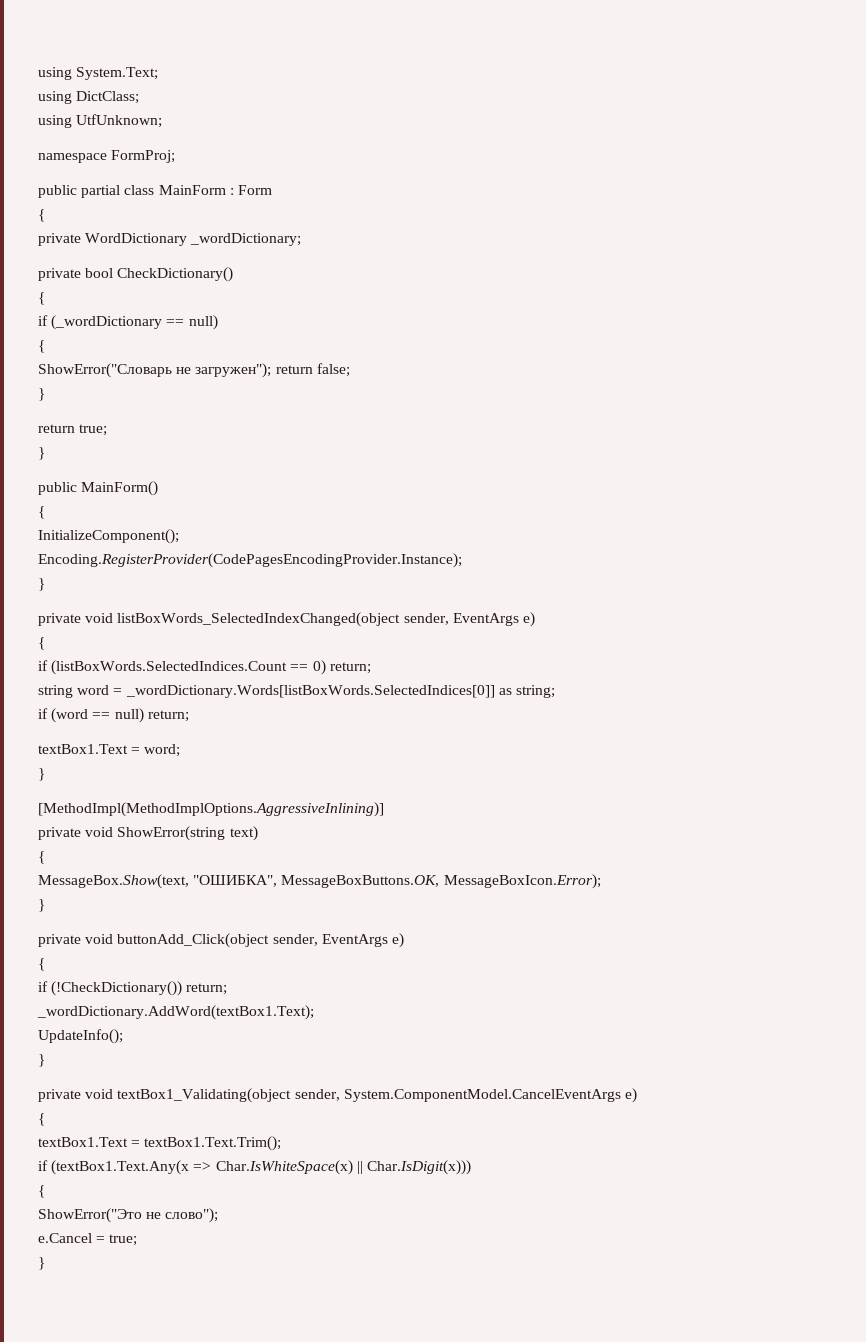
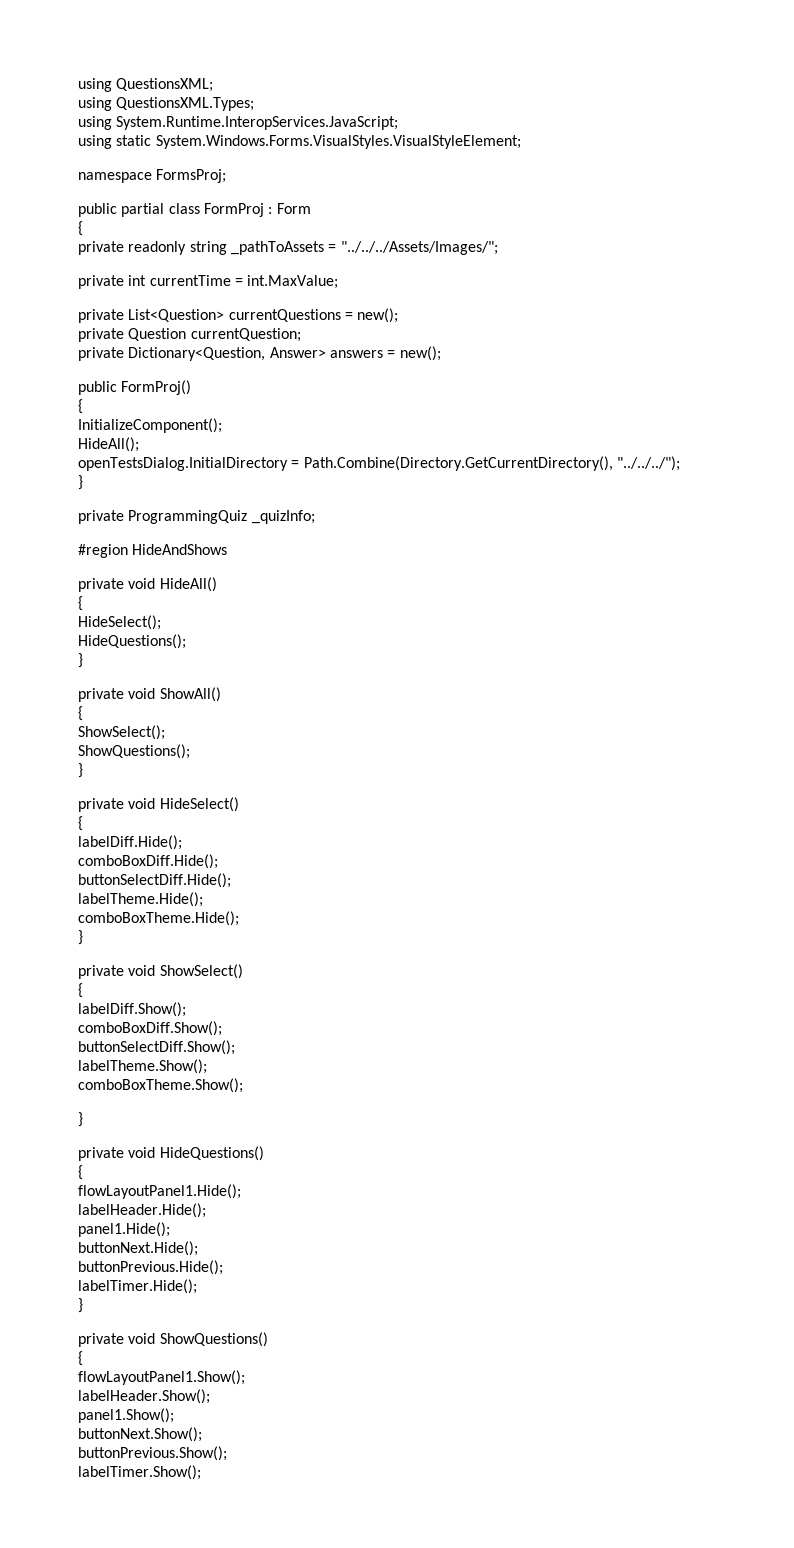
- using System.Text;
- using DictClass;
- using UtfUnknown;
+ using QuestionsXML;
+ using QuestionsXML.Types;
+ using System.Runtime.InteropServices.JavaScript;
+ using static System.Windows.Forms.VisualStyles.VisualStyleElement;
- namespace FormProj;
+ namespace FormsProj;
- public partial class MainForm : Form
+ public partial class FormProj : Form
- private WordDictionary _wordDictionary;
- private bool CheckDictionary()
- {
- if (_wordDictionary == null)
- {
- ShowError("Словарь не загружен"); return false;
- }
- return true;
- }
- public MainForm()
+ private readonly string _pathToAssets = "../../../Assets/Images/";
+ private int currentTime = int.MaxValue;
+ private List<Question> currentQuestions = new();
+ private Question currentQuestion;
+ private Dictionary<Question, Answer> answers = new();
+ public FormProj()
- Encoding.RegisterProvider(CodePagesEncodingProvider.Instance);
+ HideAll();
+ openTestsDialog.InitialDirectory = Path.Combine(Directory.GetCurrentDirectory(), "../../../");
  }
- private void listBoxWords_SelectedIndexChanged(object sender, EventArgs e)
+ private ProgrammingQuiz _quizInfo;
+ #region HideAndShows
+ private void HideAll()
  {
- if (listBoxWords.SelectedIndices.Count == 0) return;
- string word = _wordDictionary.Words[listBoxWords.SelectedIndices[0]] as string;
- if (word == null) return;
- textBox1.Text = word;
+ HideSelect();
+ HideQuestions();
  }
- [MethodImpl(MethodImplOptions.AggressiveInlining)]
- private void ShowError(string text)
+ private void ShowAll()
  {
- MessageBox.Show(text, "ОШИБКА", MessageBoxButtons.OK, MessageBoxIcon.Error);
+ ShowSelect();
+ ShowQuestions();
  }
- private void buttonAdd_Click(object sender, EventArgs e)
+ private void HideSelect()
  {
- if (!CheckDictionary()) return;
- _wordDictionary.AddWord(textBox1.Text);
- UpdateInfo();
+ labelDiff.Hide();
+ comboBoxDiff.Hide();
+ buttonSelectDiff.Hide();
+ labelTheme.Hide();
+ comboBoxTheme.Hide();
  }
- private void textBox1_Validating(object sender, System.ComponentModel.CancelEventArgs e)
+ private void ShowSelect()
  {
- textBox1.Text = textBox1.Text.Trim();
- if (textBox1.Text.Any(x => Char.IsWhiteSpace(x) || Char.IsDigit(x)))
+ labelDiff.Show();
+ comboBoxDiff.Show();
+ buttonSelectDiff.Show();
+ labelTheme.Show();
+ comboBoxTheme.Show();
+ }
+ private void HideQuestions()
  {
- ShowError("Это не слово");
- e.Cancel = true;
+ flowLayoutPanel1.Hide();
+ labelHeader.Hide();
+ panel1.Hide();
+ buttonNext.Hide();
+ buttonPrevious.Hide();
+ labelTimer.Hide();
  }
+ private void ShowQuestions()
+ {
+ flowLayoutPanel1.Show();
+ labelHeader.Show();
+ panel1.Show();
+ buttonNext.Show();
+ buttonPrevious.Show();
+ labelTimer.Show();

